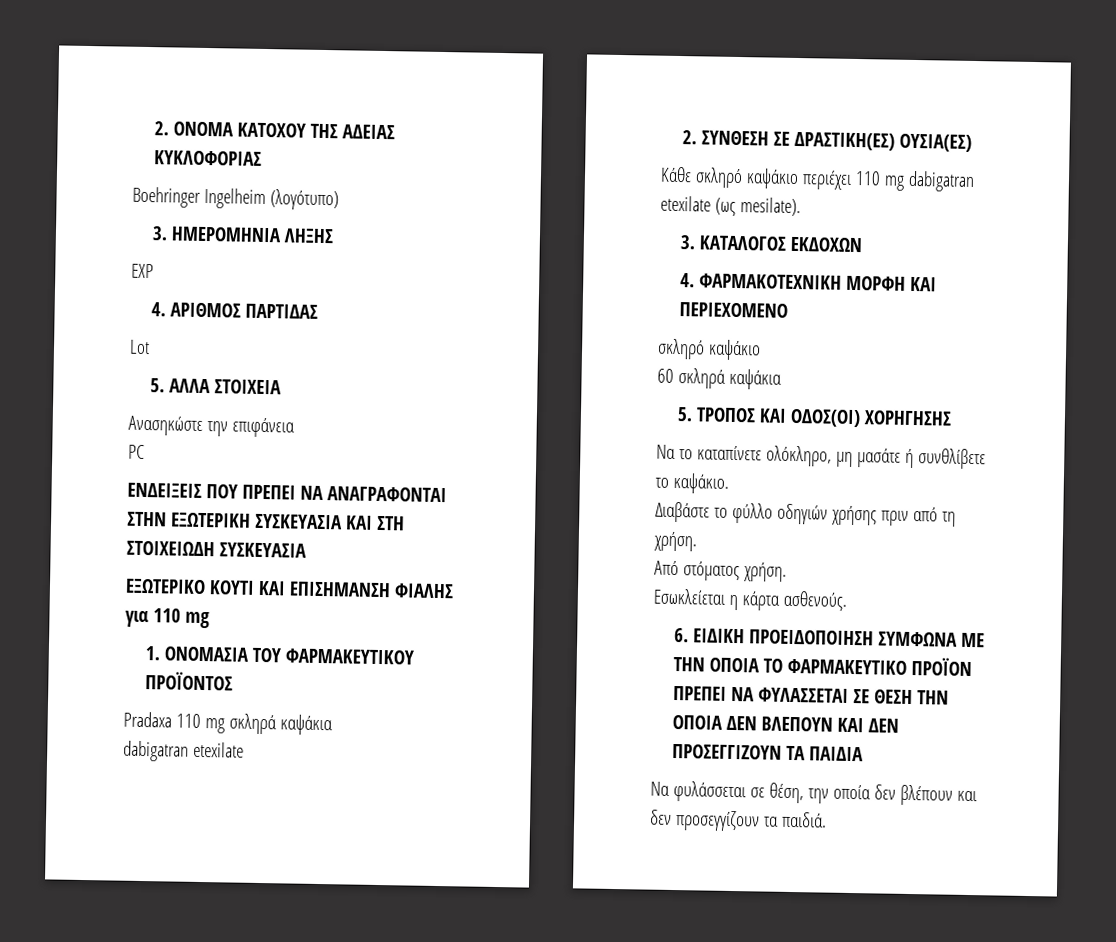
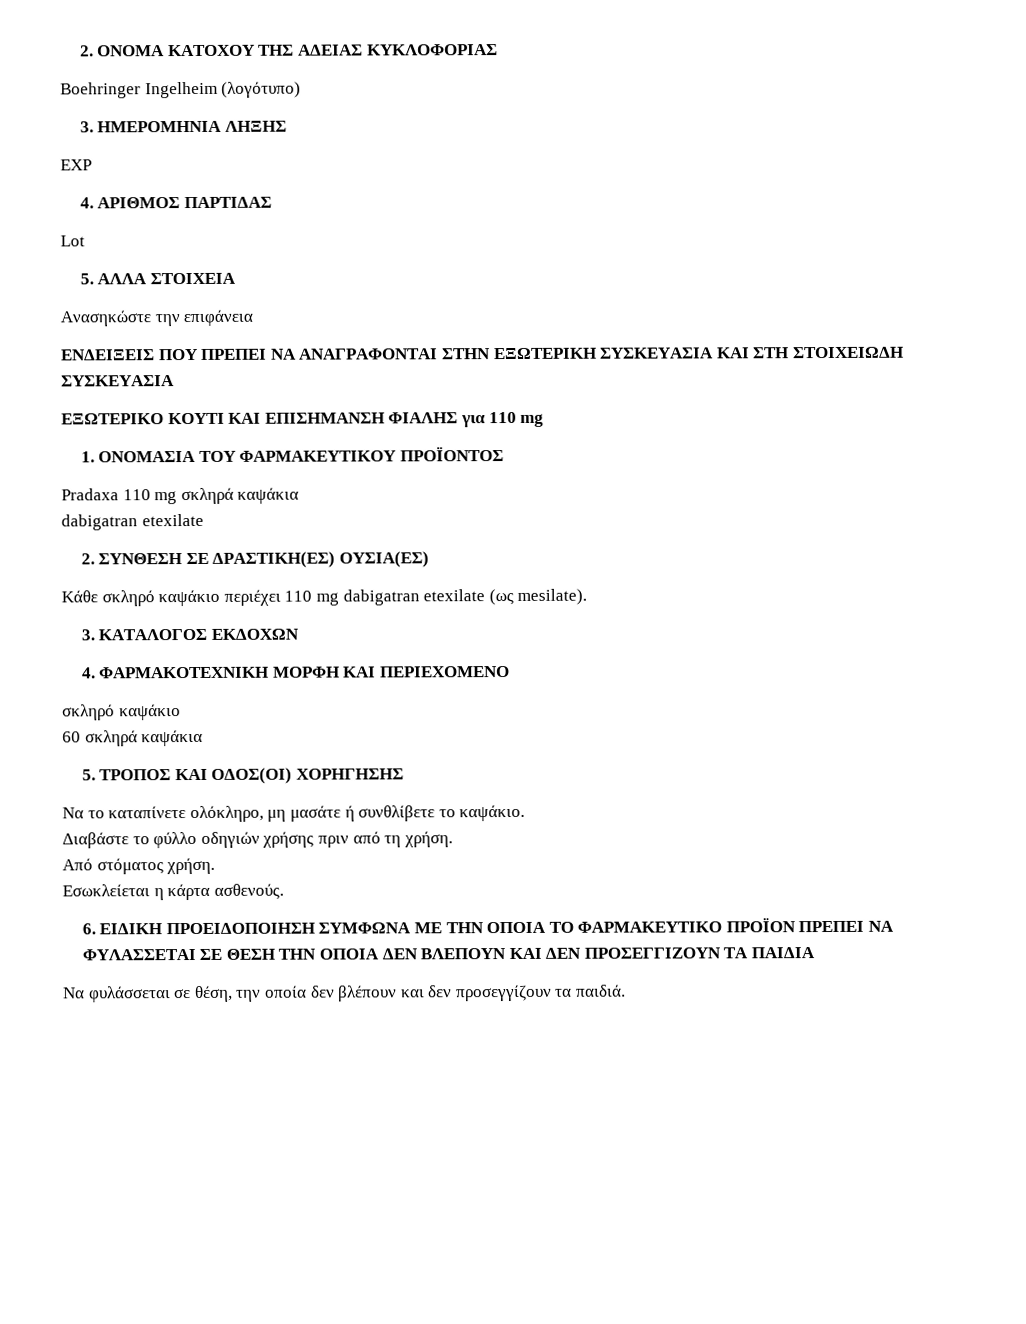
- PC

